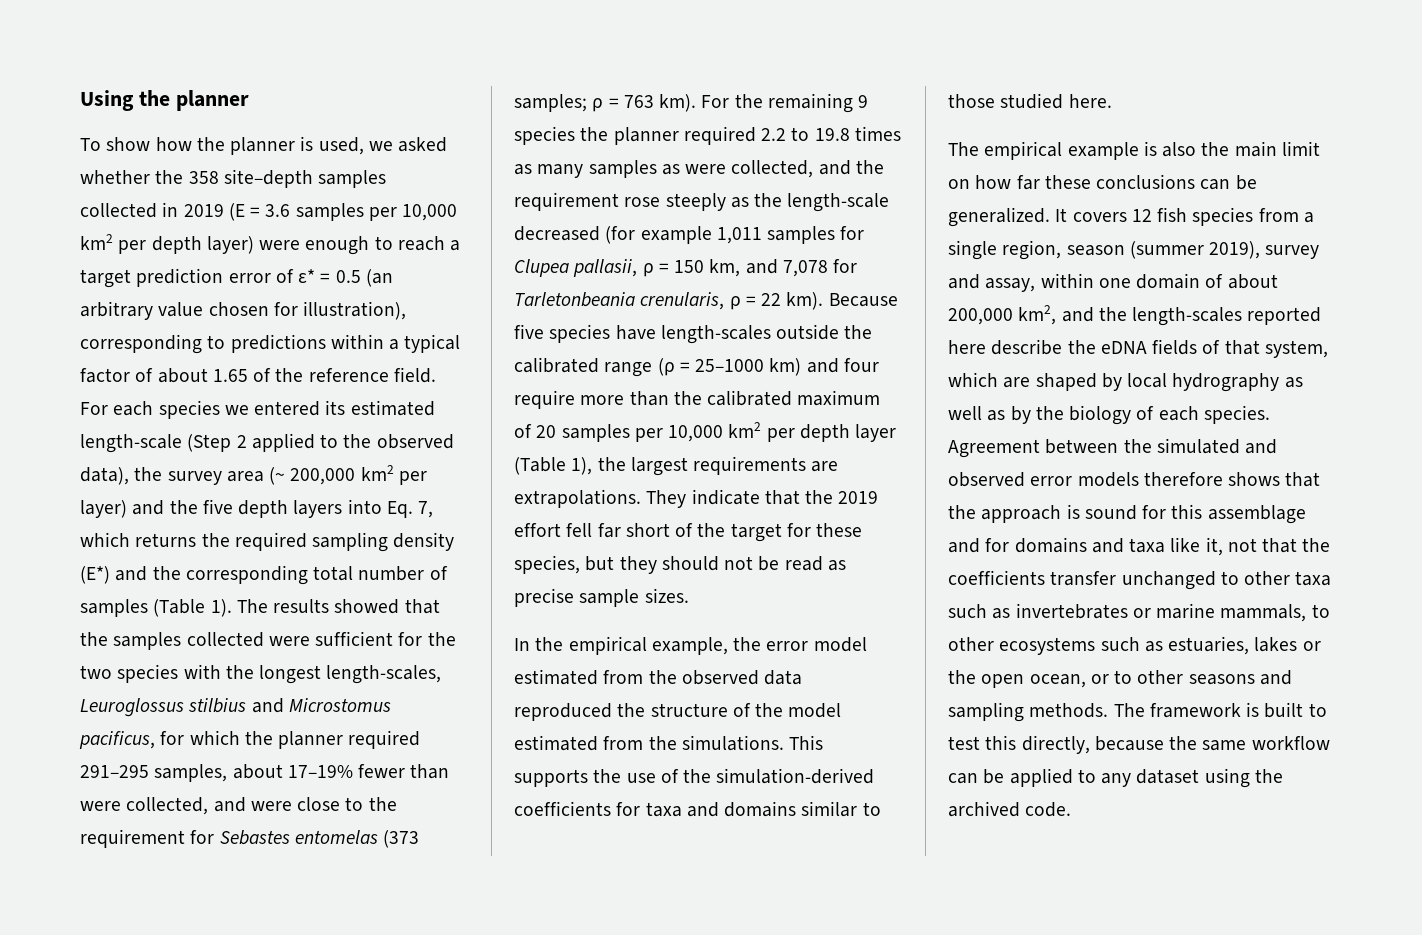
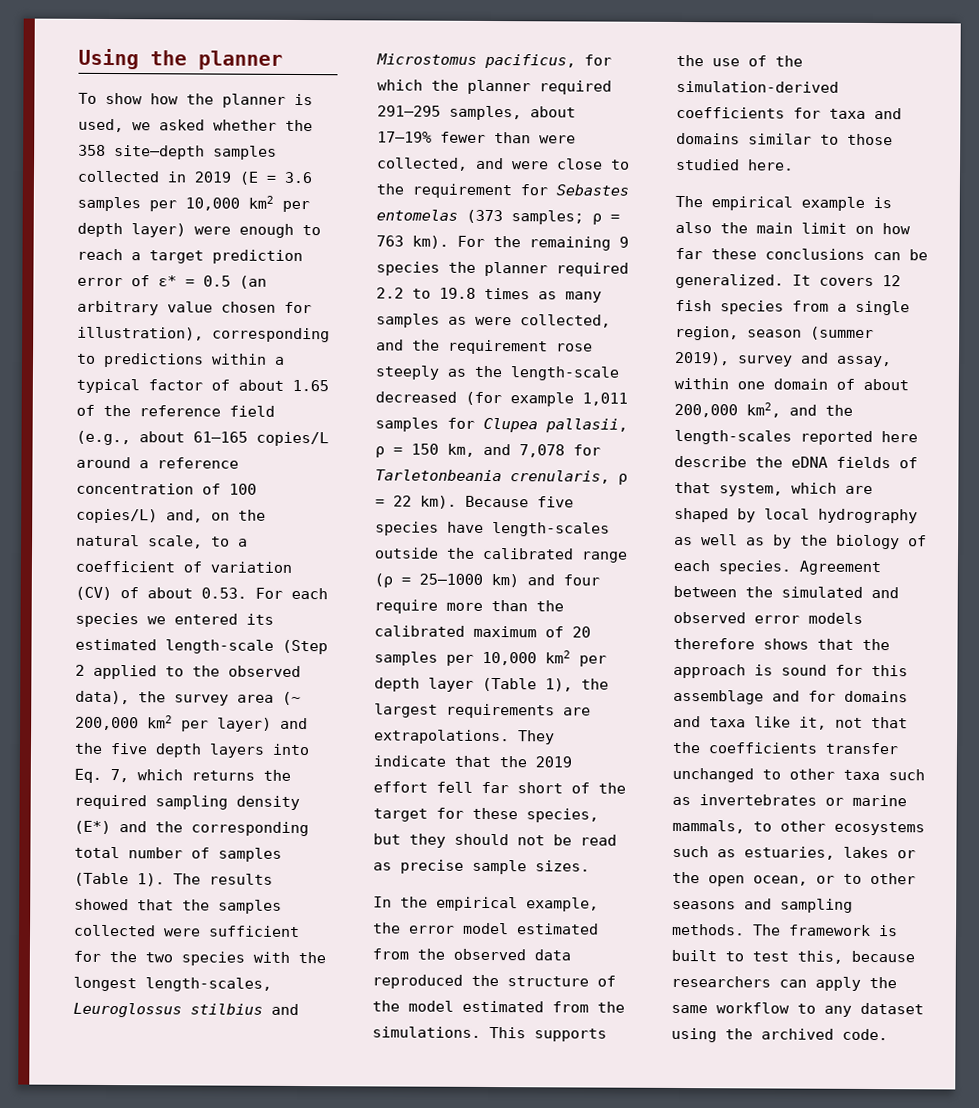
- To show how the planner is used, we asked whether the 358 site–depth samples collected in 2019 (E = 3.6 samples per 10,000 km2 per depth layer) were enough to reach a target prediction error of ε* = 0.5 (an arbitrary value chosen for illustration), corresponding to predictions within a typical factor of about 1.65 of the reference field. For each species we entered its estimated length-scale (Step 2 applied to the observed data), the survey area (~ 200,000 km2 per layer) and the five depth layers into Eq. 7, which returns the required sampling density (E*) and the corresponding total number of samples (Table 1).
+ To show how the planner is used, we asked whether the 358 site–depth samples collected in 2019 (E = 3.6 samples per 10,000 km2 per depth layer) were enough to reach a target prediction error of ε* = 0.5 (an arbitrary value chosen for illustration), corresponding to predictions within a typical factor of about 1.65 of the reference field (e.g., about 61–165 copies/L around a reference concentration of 100 copies/L) and, on the natural scale, to a coefficient of variation (CV) of about 0.53. For each species we entered its estimated length-scale (Step 2 applied to the observed data), the survey area (~ 200,000 km2 per layer) and the five depth layers into Eq. 7, which returns the required sampling density (E*) and the corresponding total number of samples (Table 1).
- The framework is built to test this directly, because the same workflow can be applied to any dataset using the archived code.
+ The framework is built to test this, because researchers can apply the same workflow to any dataset using the archived code.

